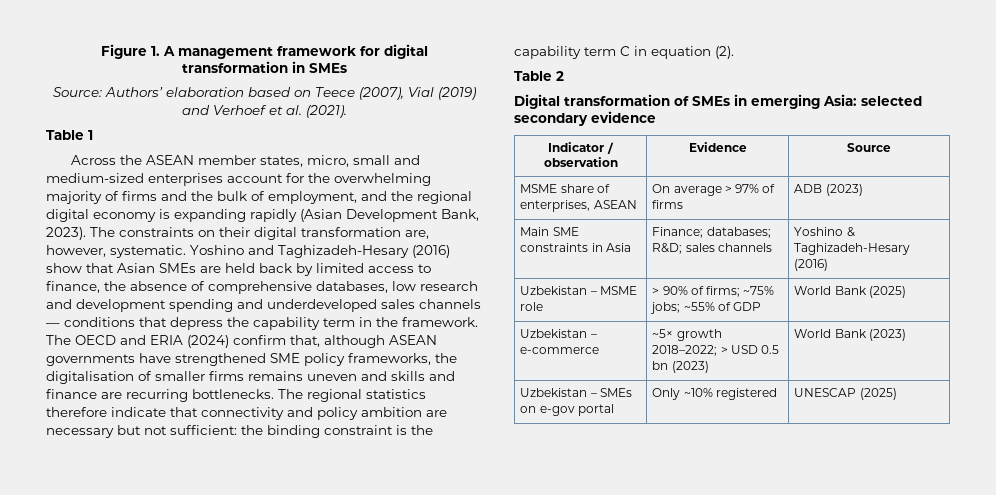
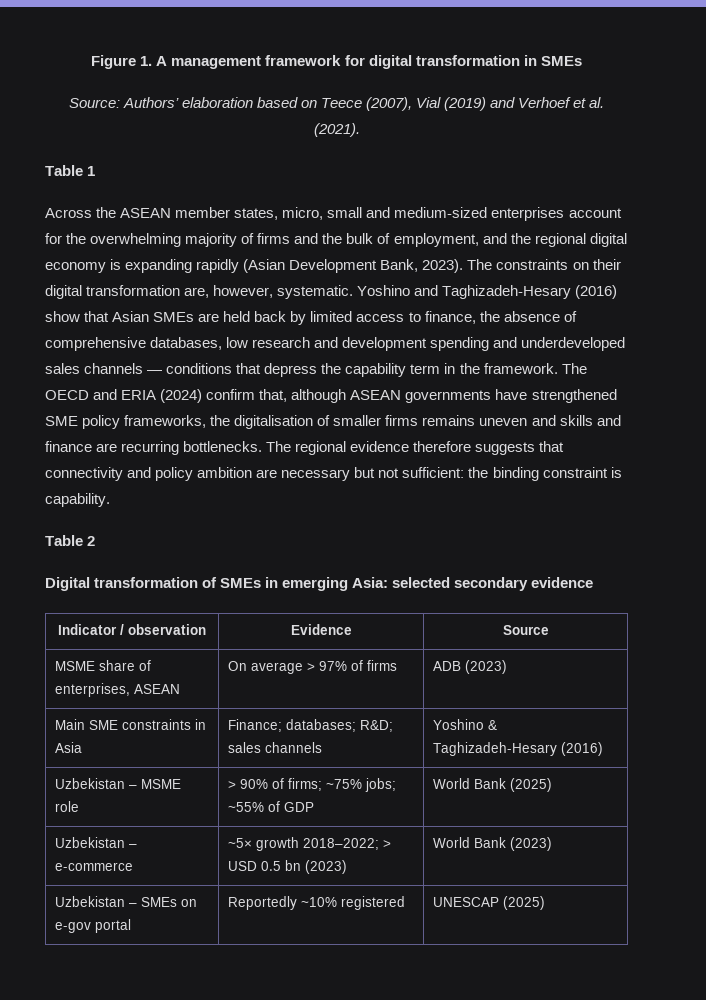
- The regional statistics therefore indicate that connectivity and policy ambition are necessary but not sufficient: the binding constraint is the capability term C in equation (2).
+ The regional evidence therefore suggests that connectivity and policy ambition are necessary but not sufficient: the binding constraint is capability.
- Uzbekistan – SMEs on e-gov portal | Only ~10% registered | UNESCAP (2025)
+ Uzbekistan – SMEs on e-gov portal | Reportedly ~10% registered | UNESCAP (2025)

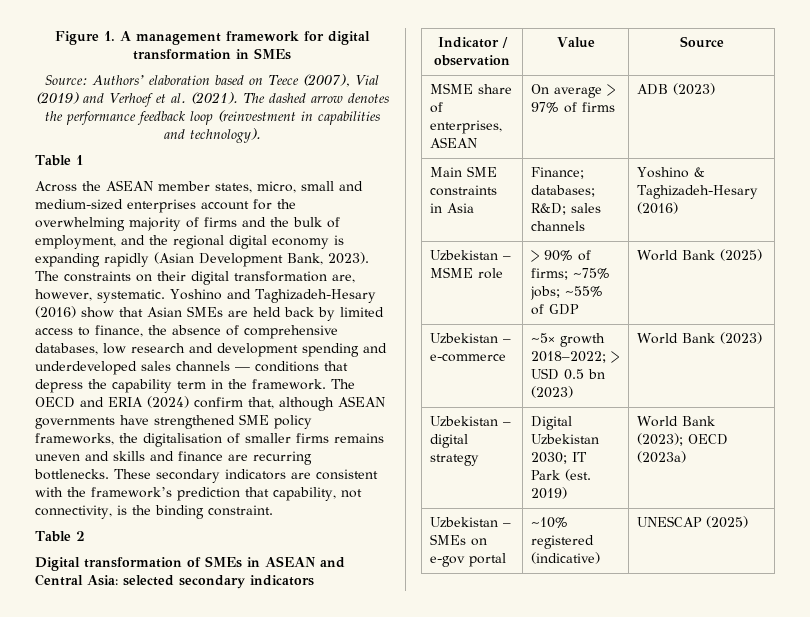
+ The dashed arrow denotes the performance feedback loop (reinvestment in capabilities and technology).
- The regional evidence therefore suggests that connectivity and policy ambition are necessary but not sufficient: the binding constraint is capability.
+ These secondary indicators are consistent with the framework’s prediction that capability, not connectivity, is the binding constraint.
- Digital transformation of SMEs in emerging Asia: selected secondary evidence
+ Digital transformation of SMEs in ASEAN and Central Asia: selected secondary indicators
- Indicator / observation | Evidence | Source
+ Indicator / observation | Value | Source
+ Uzbekistan – digital strategy | Digital Uzbekistan 2030; IT Park (est. 2019) | World Bank (2023); OECD (2023a)
- Uzbekistan – SMEs on e-gov portal | Reportedly ~10% registered | UNESCAP (2025)
+ Uzbekistan – SMEs on e-gov portal | ~10% registered (indicative) | UNESCAP (2025)

